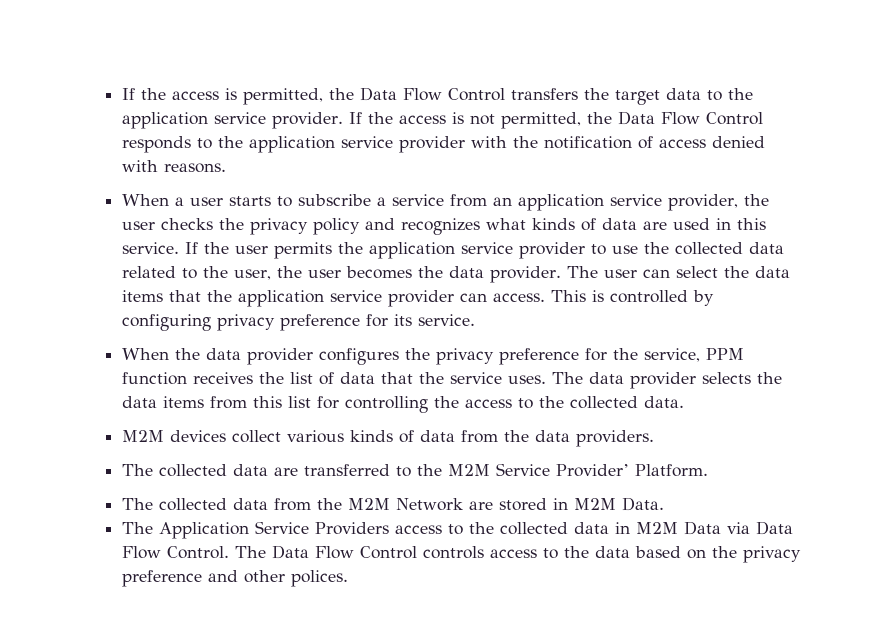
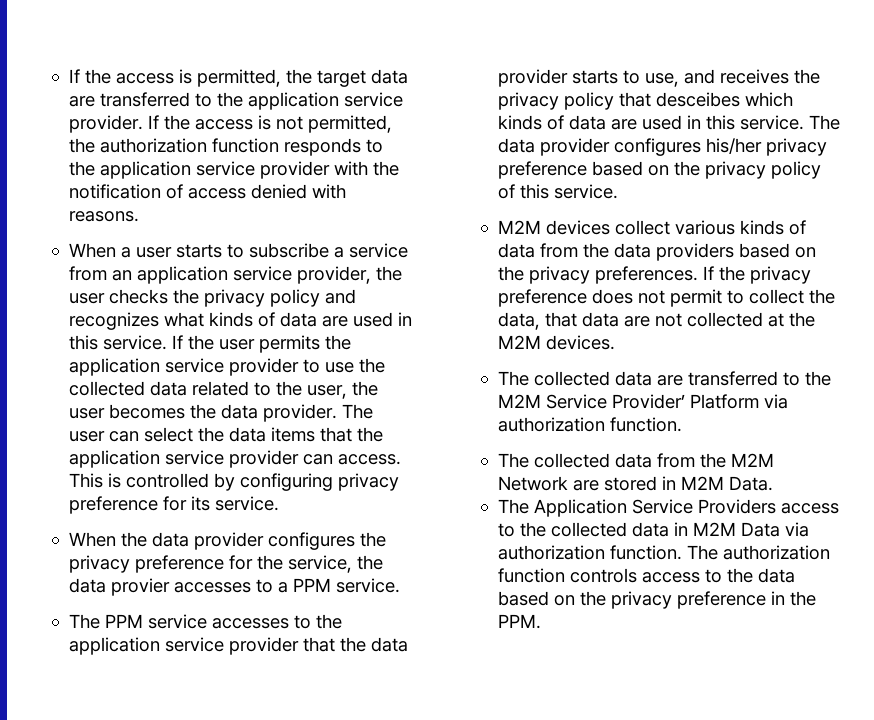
- If the access is permitted, the Data Flow Control transfers the target data to the application service provider.
+ If the access is permitted, the target data are transferred to the application service provider.
- If the access is not permitted, the Data Flow Control responds to the application service provider with the notification of access denied with reasons.
+ If the access is not permitted, the authorization function responds to the application service provider with the notification of access denied with reasons.
- When the data provider configures the privacy preference for the service, PPM function receives the list of data that the service uses. The data provider selects the data items from this list for controlling the access to the collected data.
+ When the data provider configures the privacy preference for the service, the data provier accesses to a PPM service.
+ The PPM service accesses to the application service provider that the data provider starts to use, and receives the privacy policy that desceibes which kinds of data are used in this service. The data provider configures his/her privacy preference based on the privacy policy of this service.
- M2M devices collect various kinds of data from the data providers.
+ M2M devices collect various kinds of data from the data providers based on the privacy preferences. If the privacy preference does not permit to collect the data, that data are not collected at the M2M devices.
- The collected data are transferred to the M2M Service Provider’ Platform.
+ The collected data are transferred to the M2M Service Provider’ Platform via authorization function.
- The Application Service Providers access to the collected data in M2M Data via Data Flow Control. The Data Flow Control controls access to the data based on the privacy preference and other polices.
+ The Application Service Providers access to the collected data in M2M Data via authorization function. The authorization function controls access to the data based on the privacy preference in the PPM.

